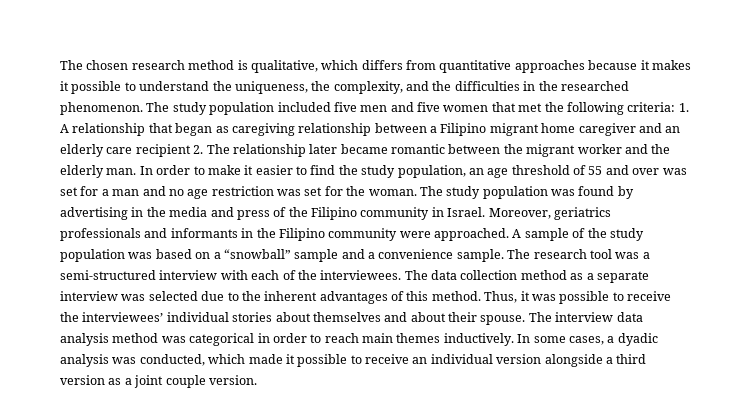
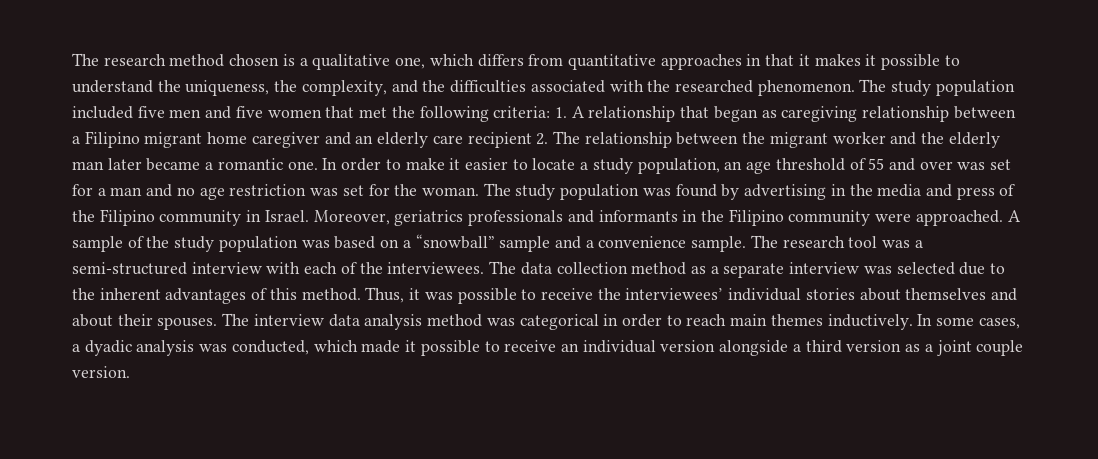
- The chosen research method is qualitative, which differs from quantitative approaches because it makes it possible to understand the uniqueness, the complexity, and the difficulties in the researched phenomenon.
+ The research method chosen is a qualitative one, which differs from quantitative approaches in that it makes it possible to understand the uniqueness, the complexity, and the difficulties associated with the researched phenomenon.
- The study population included five men and five women that met the following criteria: 1. A relationship that began as caregiving relationship between a Filipino migrant home caregiver and an elderly care recipient 2. The relationship later became romantic between the migrant worker and the elderly man.
+ The study population included five men and five women that met the following criteria: 1. A relationship that began as caregiving relationship between a Filipino migrant home caregiver and an elderly care recipient 2. The relationship between the migrant worker and the elderly man later became a romantic one.
- In order to make it easier to find the study population, an age threshold of 55 and over was set for a man and no age restriction was set for the woman.
+ In order to make it easier to locate a study population, an age threshold of 55 and over was set for a man and no age restriction was set for the woman.
- Thus, it was possible to receive the interviewees’ individual stories about themselves and about their spouse.
+ Thus, it was possible to receive the interviewees’ individual stories about themselves and about their spouses.

